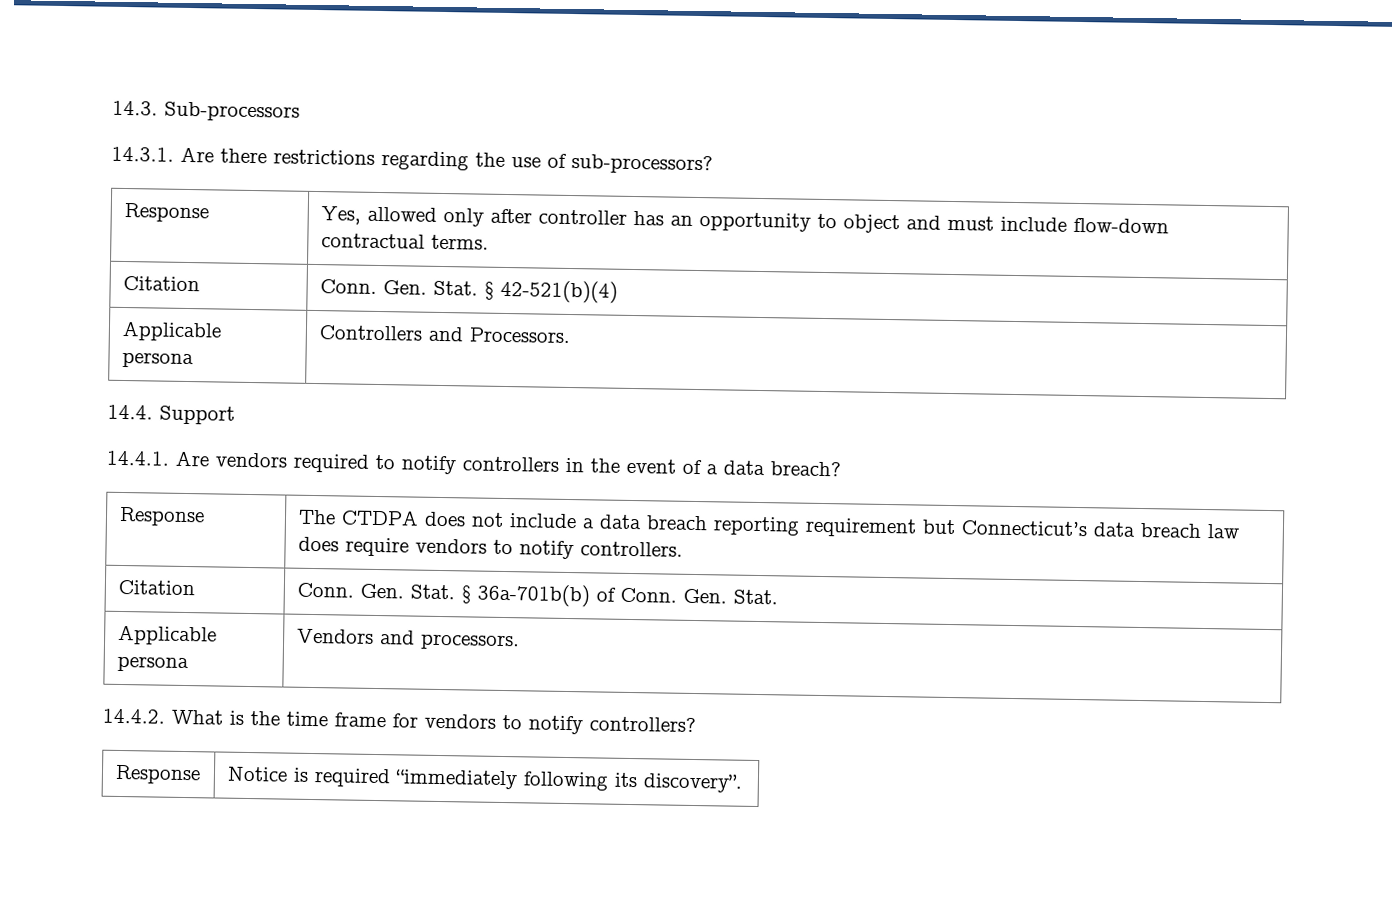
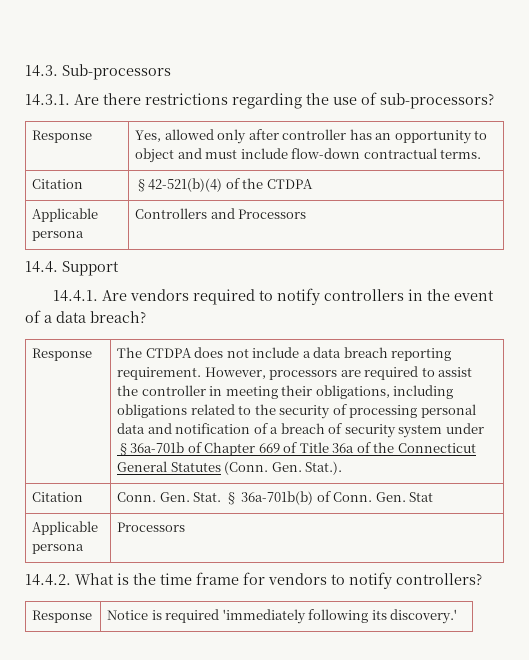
- Citation | Conn. Gen. Stat. § 42‑521(b)(4)
+ Citation | §42‑521(b)(4) of the CTDPA
- Applicable persona | Controllers and Processors.
+ Applicable persona | Controllers and Processors
- The CTDPA does not include a data breach reporting requirement but Connecticut’s data breach law does require vendors to notify controllers.
+ The CTDPA does not include a data breach reporting requirement. However, processors are required to assist the controller in meeting their obligations, including obligations related to the security of processing personal data and notification of a breach of security system under §36a-701b of Chapter 669 of Title 36a of the Connecticut General Statutes (Conn. Gen. Stat.).
- Citation | Conn. Gen. Stat. § 36a‑701b(b) of Conn. Gen. Stat.
- Applicable persona | Vendors and processors.
+ Citation | Conn. Gen. Stat. § 36a‑701b(b) of Conn. Gen. Stat
+ Applicable persona | Processors
- Response | Notice is required “immediately following its discovery”.
+ Response | Notice is required 'immediately following its discovery.'

